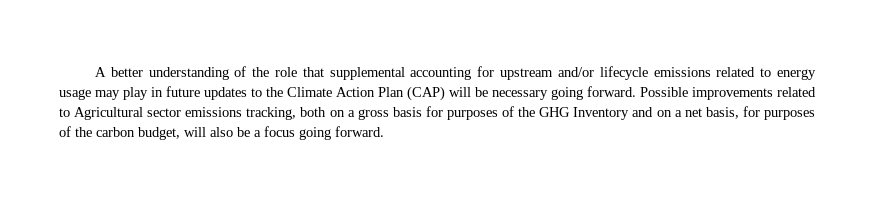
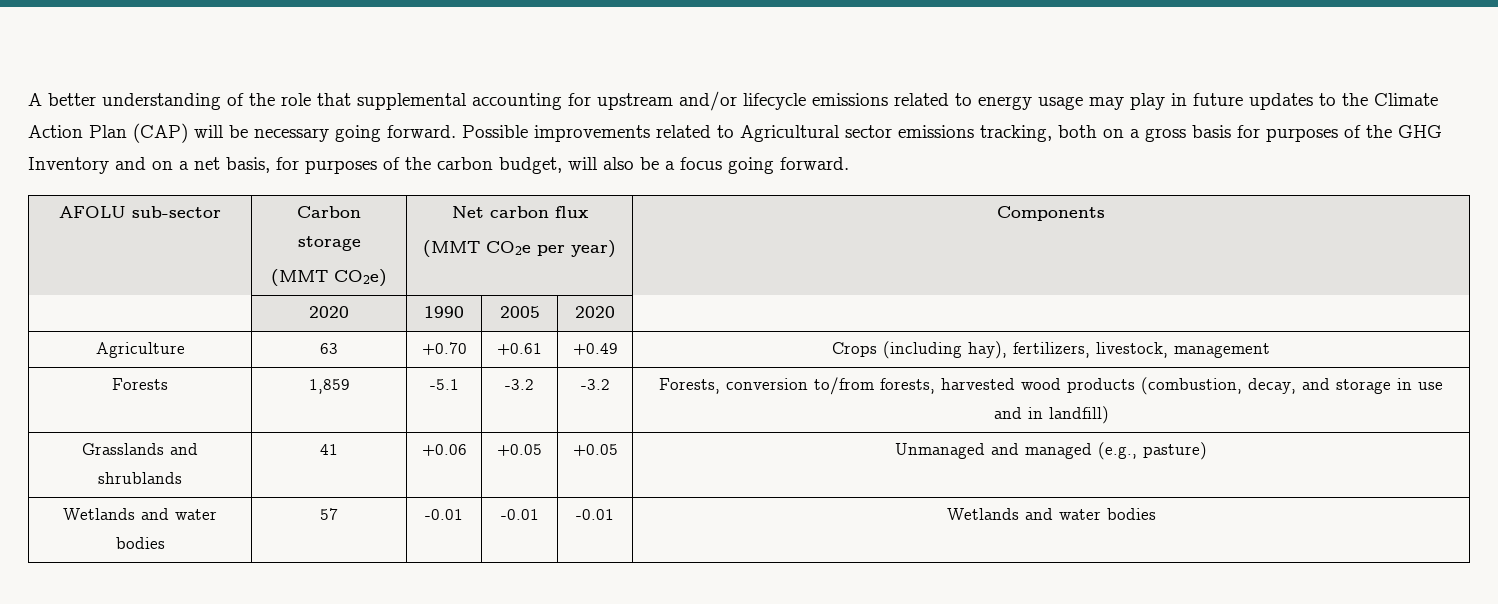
+ AFOLU sub-sector | Carbon storage
+ (MMT CO2e) | Net carbon flux
+ (MMT CO2e per year) | Components
+ | 2020 | 1990 | 2005 | 2020 |
+ Agriculture | 63 | +0.70 | +0.61 | +0.49 | Crops (including hay), fertilizers, livestock, management
+ Forests | 1,859 | -5.1 | -3.2 | -3.2 | Forests, conversion to/from forests, harvested wood products (combustion, decay, and storage in use and in landfill)
+ Grasslands and shrublands | 41 | +0.06 | +0.05 | +0.05 | Unmanaged and managed (e.g., pasture)
+ Wetlands and water bodies | 57 | -0.01 | -0.01 | -0.01 | Wetlands and water bodies

